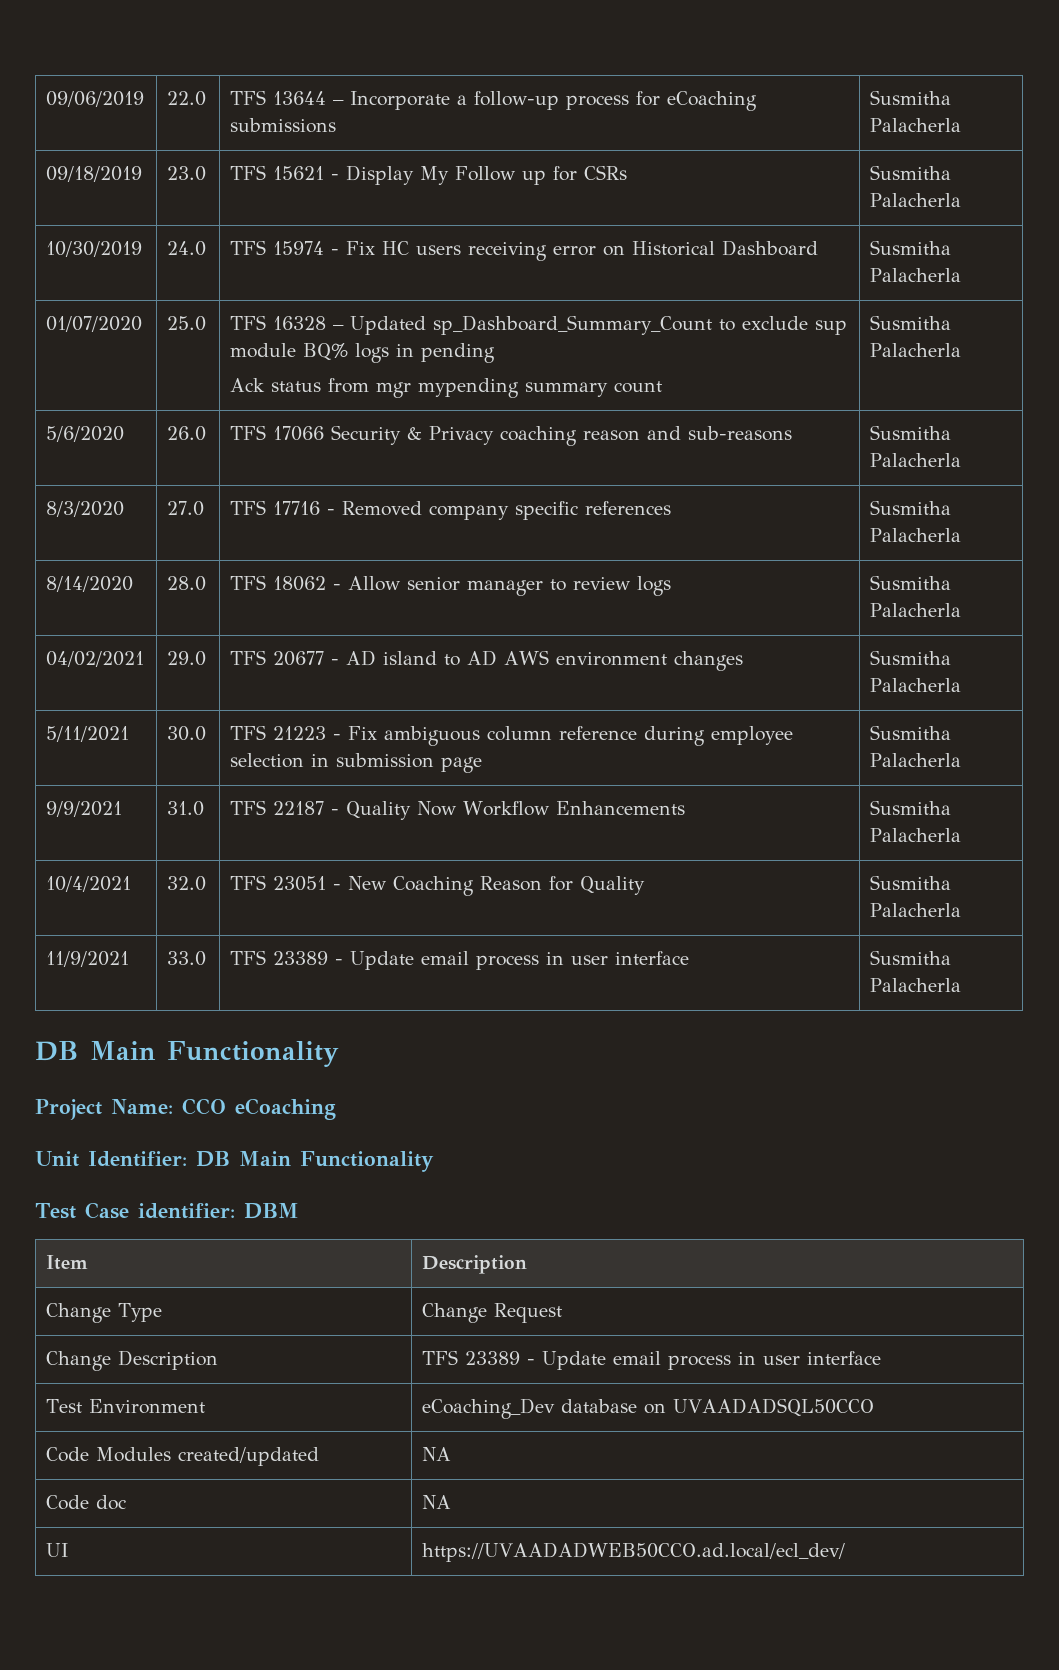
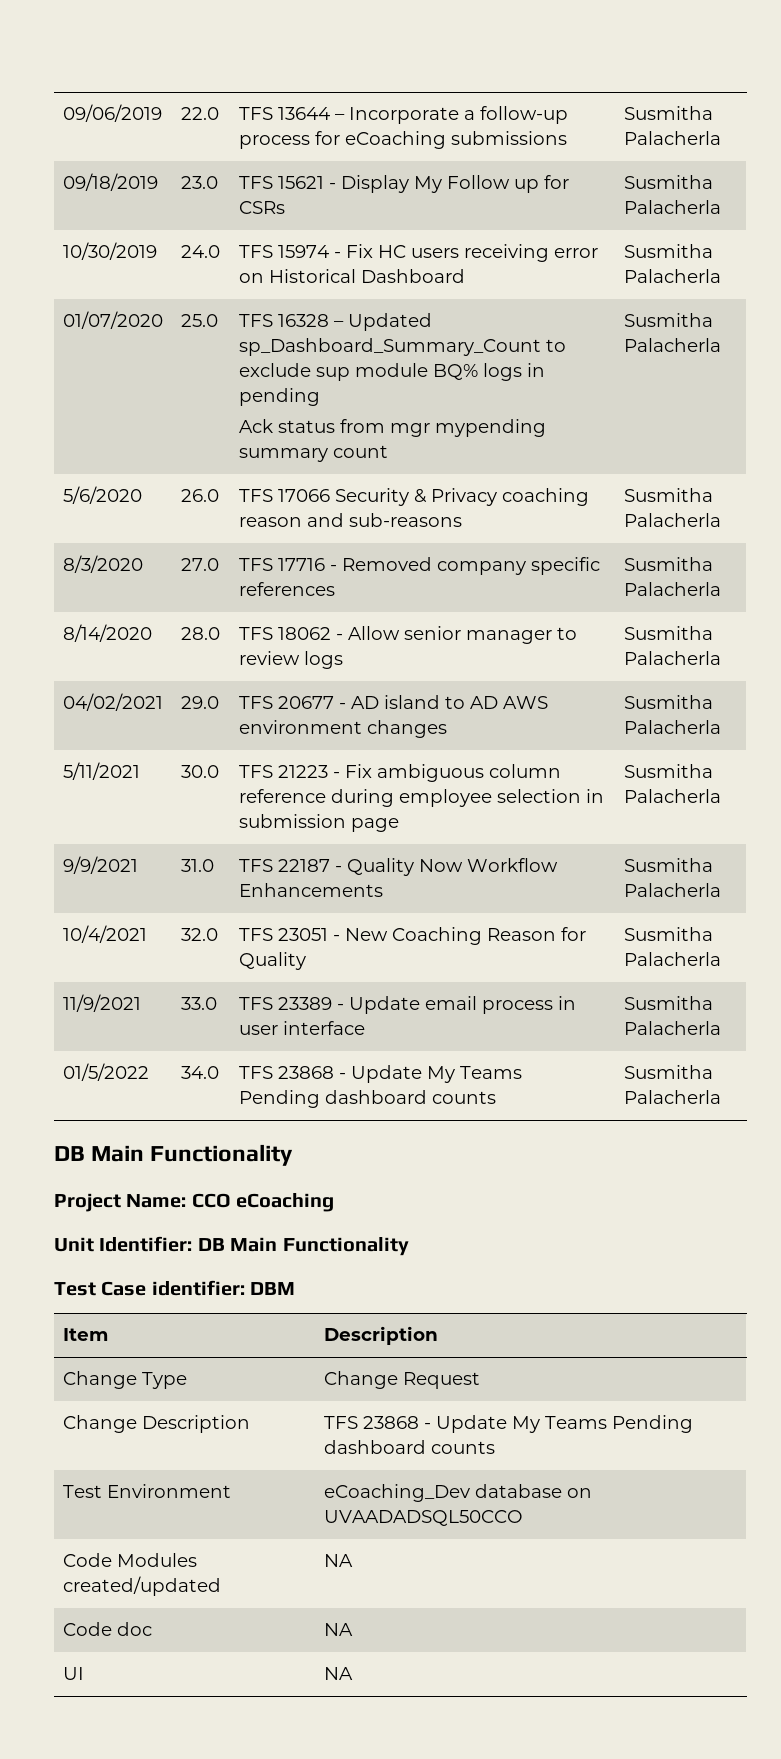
+ 01/5/2022 | 34.0 | TFS 23868 - Update My Teams Pending dashboard counts | Susmitha Palacherla
- Change Description | TFS 23389 - Update email process in user interface
+ Change Description | TFS 23868 - Update My Teams Pending dashboard counts
- UI | https://UVAADADWEB50CCO.ad.local/ecl_dev/
+ UI | NA

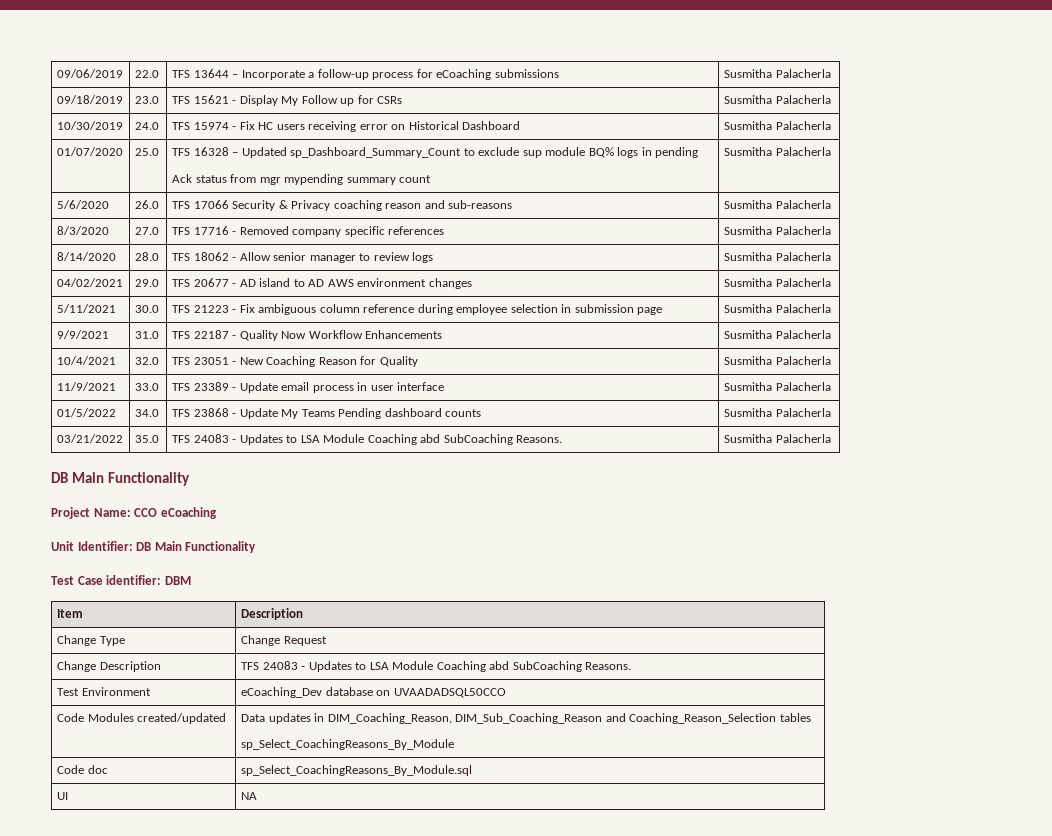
+ 03/21/2022 | 35.0 | TFS 24083 - Updates to LSA Module Coaching abd SubCoaching Reasons. | Susmitha Palacherla
- Change Description | TFS 23868 - Update My Teams Pending dashboard counts
+ Change Description | TFS 24083 - Updates to LSA Module Coaching abd SubCoaching Reasons.
- Code Modules created/updated | NA
+ Code Modules created/updated | Data updates in DIM_Coaching_Reason, DIM_Sub_Coaching_Reason and Coaching_Reason_Selection tables
+ sp_Select_CoachingReasons_By_Module
- Code doc | NA
+ Code doc | sp_Select_CoachingReasons_By_Module.sql

